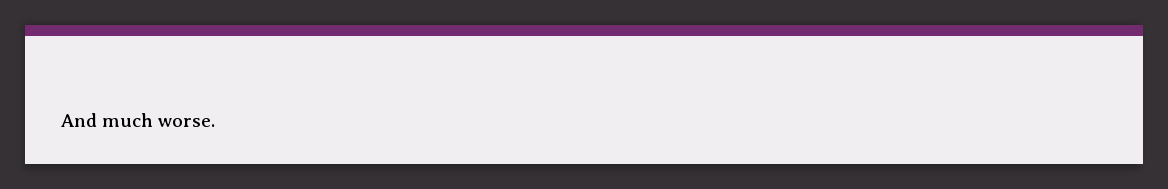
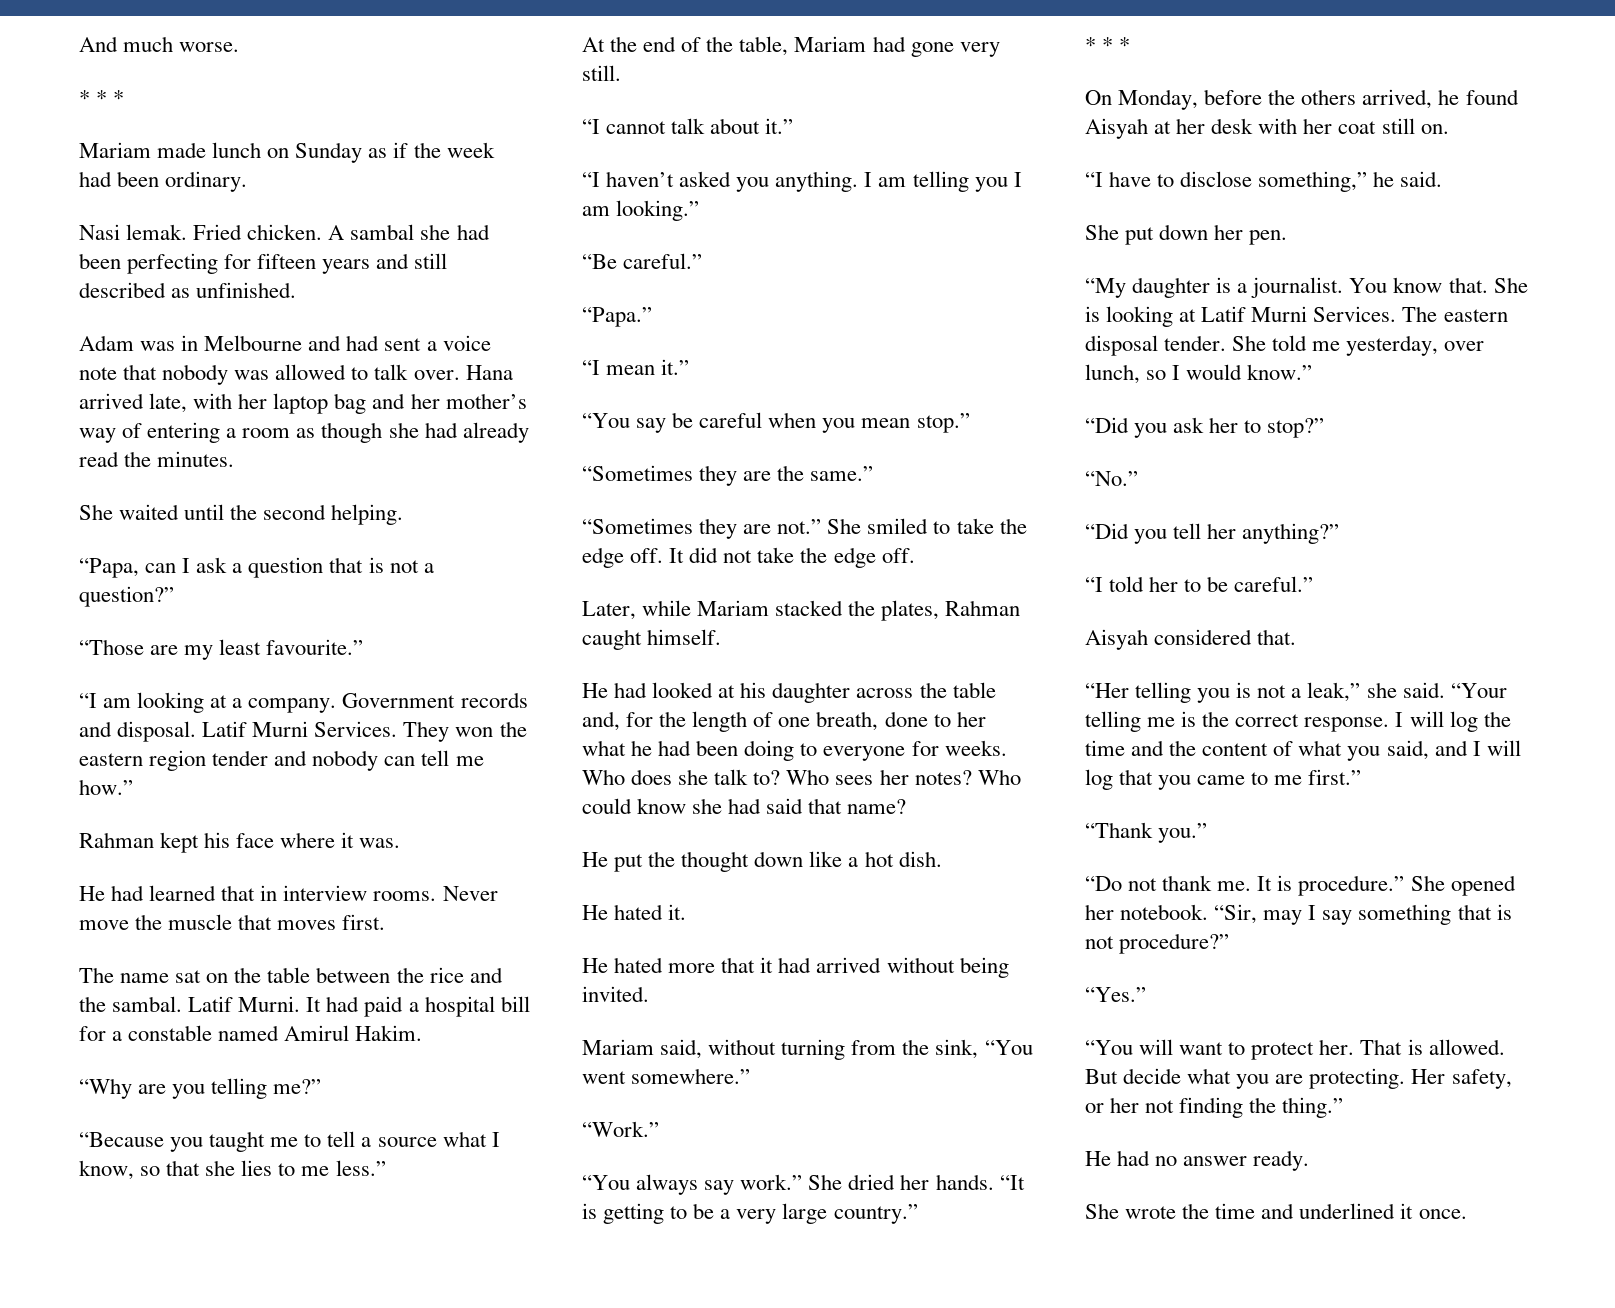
  And much worse.
+ * * *
+ Mariam made lunch on Sunday as if the week had been ordinary.
+ Nasi lemak. Fried chicken. A sambal she had been perfecting for fifteen years and still described as unfinished.
+ Adam was in Melbourne and had sent a voice note that nobody was allowed to talk over. Hana arrived late, with her laptop bag and her mother’s way of entering a room as though she had already read the minutes.
+ She waited until the second helping.
+ “Papa, can I ask a question that is not a question?”
+ “Those are my least favourite.”
+ “I am looking at a company. Government records and disposal. Latif Murni Services. They won the eastern region tender and nobody can tell me how.”
+ Rahman kept his face where it was.
+ He had learned that in interview rooms. Never move the muscle that moves first.
+ The name sat on the table between the rice and the sambal. Latif Murni. It had paid a hospital bill for a constable named Amirul Hakim.
+ “Why are you telling me?”
+ “Because you taught me to tell a source what I know, so that she lies to me less.”
+ At the end of the table, Mariam had gone very still.
+ “I cannot talk about it.”
+ “I haven’t asked you anything. I am telling you I am looking.”
+ “Be careful.”
+ “Papa.”
+ “I mean it.”
+ “You say be careful when you mean stop.”
+ “Sometimes they are the same.”
+ “Sometimes they are not.” She smiled to take the edge off. It did not take the edge off.
+ Later, while Mariam stacked the plates, Rahman caught himself.
+ He had looked at his daughter across the table and, for the length of one breath, done to her what he had been doing to everyone for weeks. Who does she talk to? Who sees her notes? Who could know she had said that name?
+ He put the thought down like a hot dish.
+ He hated it.
+ He hated more that it had arrived without being invited.
+ Mariam said, without turning from the sink, “You went somewhere.”
+ “Work.”
+ “You always say work.” She dried her hands. “It is getting to be a very large country.”
+ * * *
+ On Monday, before the others arrived, he found Aisyah at her desk with her coat still on.
+ “I have to disclose something,” he said.
+ She put down her pen.
+ “My daughter is a journalist. You know that. She is looking at Latif Murni Services. The eastern disposal tender. She told me yesterday, over lunch, so I would know.”
+ “Did you ask her to stop?”
+ “No.”
+ “Did you tell her anything?”
+ “I told her to be careful.”
+ Aisyah considered that.
+ “Her telling you is not a leak,” she said. “Your telling me is the correct response. I will log the time and the content of what you said, and I will log that you came to me first.”
+ “Thank you.”
+ “Do not thank me. It is procedure.” She opened her notebook. “Sir, may I say something that is not procedure?”
+ “Yes.”
+ “You will want to protect her. That is allowed. But decide what you are protecting. Her safety, or her not finding the thing.”
+ He had no answer ready.
+ She wrote the time and underlined it once.

